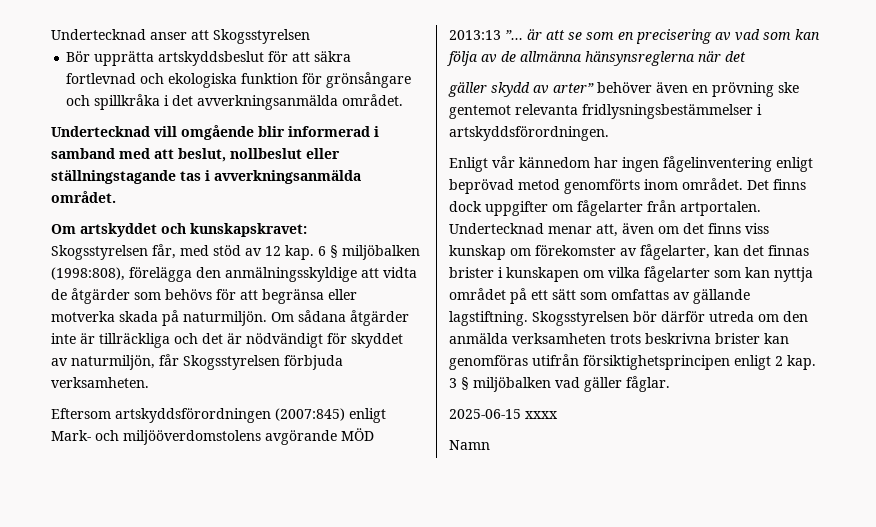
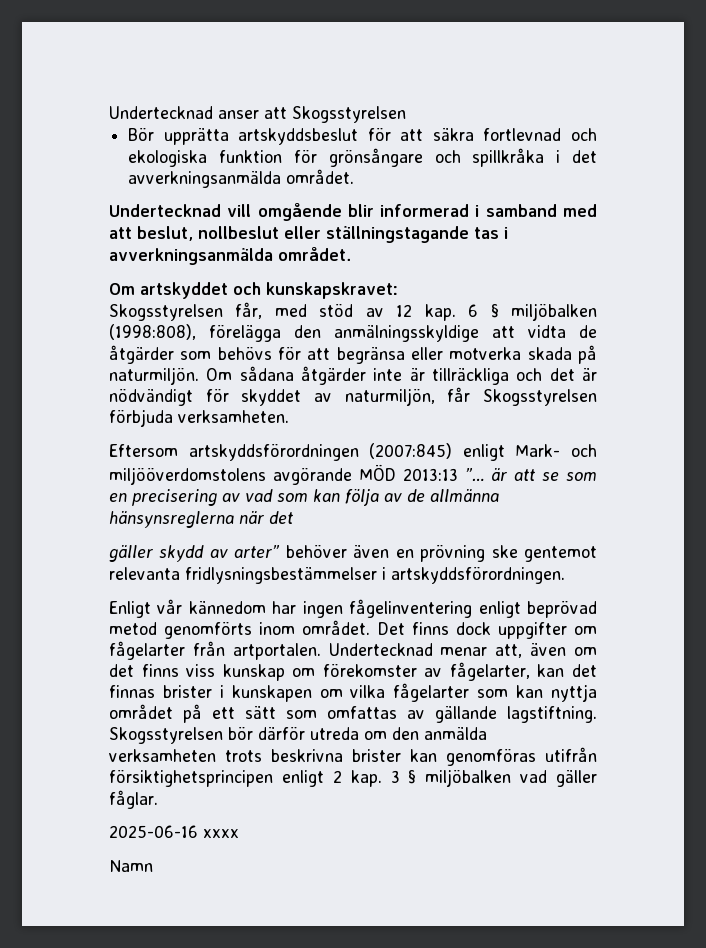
- 2025-06-15 xxxx
+ 2025-06-16 xxxx

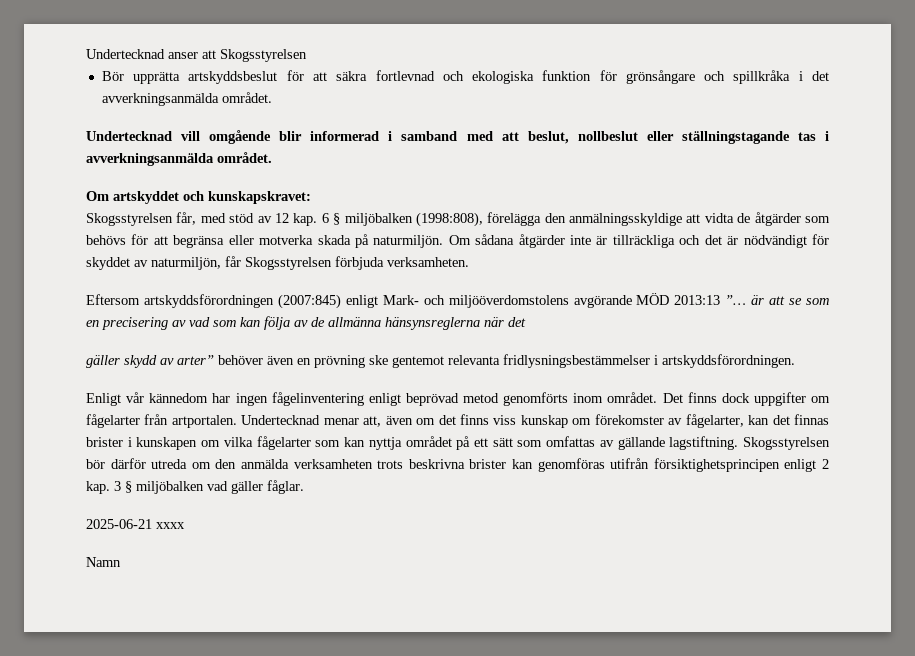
- 2025-06-16 xxxx
+ 2025-06-21 xxxx

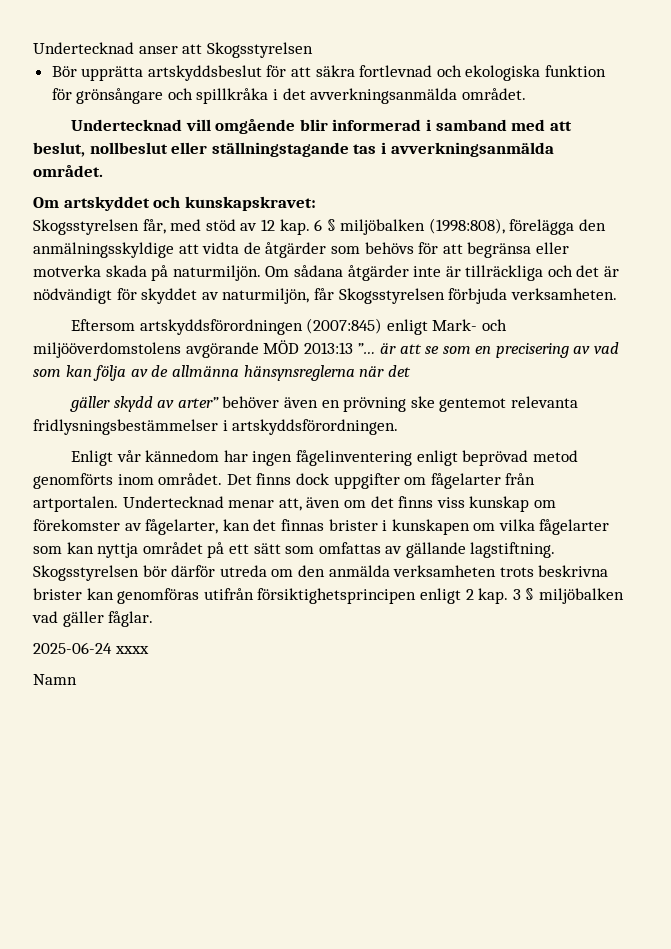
- 2025-06-21 xxxx
+ 2025-06-24 xxxx

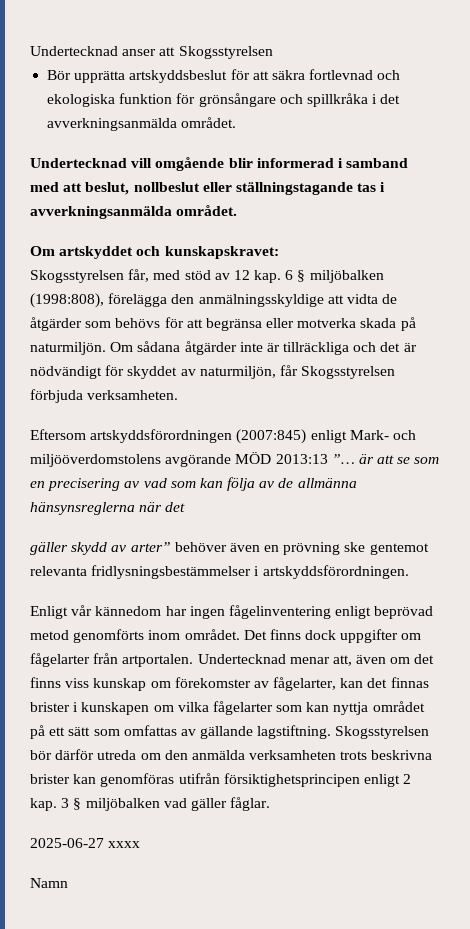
- 2025-06-24 xxxx
+ 2025-06-27 xxxx

